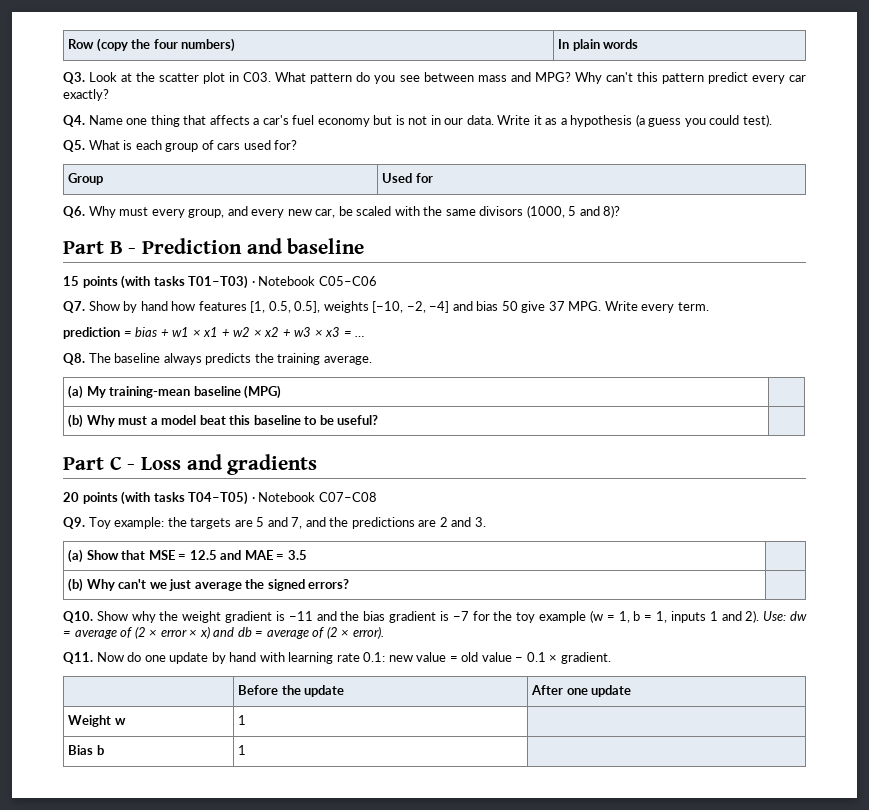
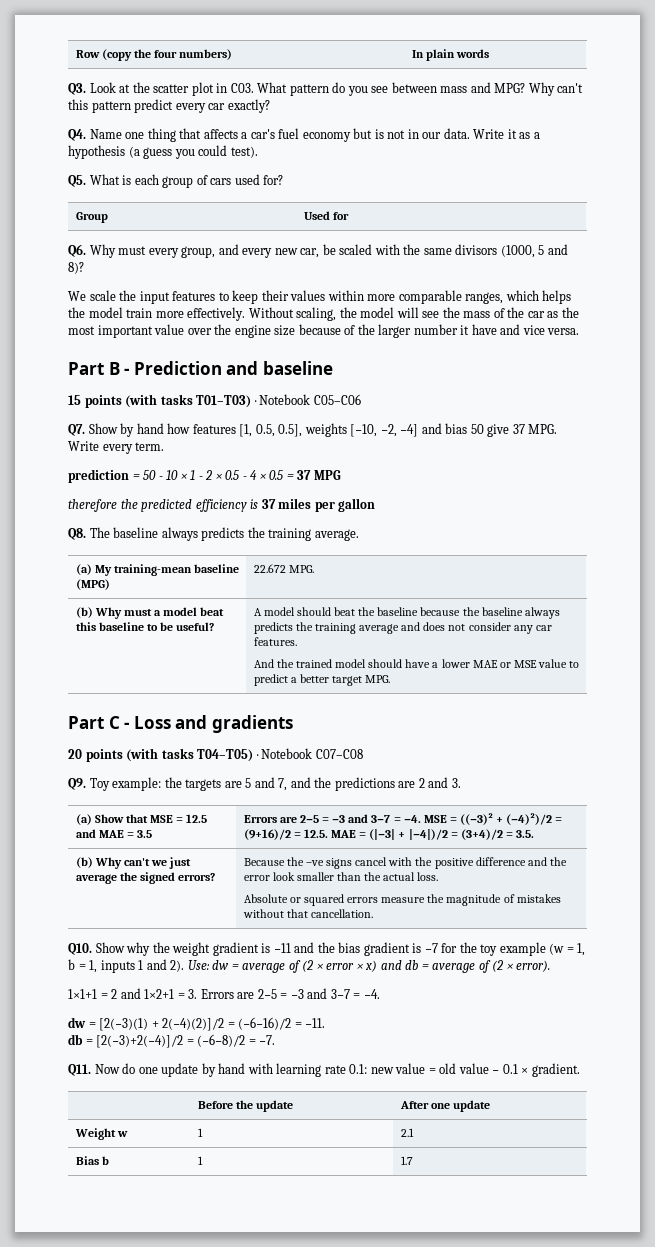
+ We scale the input features to keep their values within more comparable ranges, which helps the model train more effectively. Without scaling, the model will see the mass of the car as the most important value over the engine size because of the larger number it have and vice versa.
- prediction = bias + w1 × x1 + w2 × x2 + w3 × x3 = …
+ prediction = 50 - 10 × 1 - 2 × 0.5 - 4 × 0.5 = 37 MPG
+ therefore the predicted efficiency is 37 miles per gallon
- (a) My training-mean baseline (MPG) |
+ (a) My training-mean baseline (MPG) | 22.672 MPG.
+ A model should beat the baseline because the baseline always predicts the training average and does not consider any car features.
+ And the trained model should have a lower MAE or MSE value to predict a better target MPG.
- (a) Show that MSE = 12.5 and MAE = 3.5 |
+ (a) Show that MSE = 12.5 and MAE = 3.5 | Errors are 2−5 = −3 and 3−7 = −4. MSE = ((−3)² + (−4)²)/2 = (9+16)/2 = 12.5. MAE = (|−3| + |−4|)/2 = (3+4)/2 = 3.5.
- (b) Why can't we just average the signed errors? |
+ (b) Why can't we just average the signed errors? | Because the –ve signs cancel with the positive difference and the error look smaller than the actual loss.
+ Absolute or squared errors measure the magnitude of mistakes without that cancellation.
+ 1×1+1 = 2 and 1×2+1 = 3. Errors are 2−5 = −3 and 3−7 = −4.
+ dw = [2(−3)(1) + 2(−4)(2)]/2 = (−6−16)/2 = −11.
+ db = [2(−3)+2(−4)]/2 = (−6−8)/2 = −7.
- Weight w | 1 |
+ Weight w | 1 | 2.1
- Bias b | 1 |
+ Bias b | 1 | 1.7

